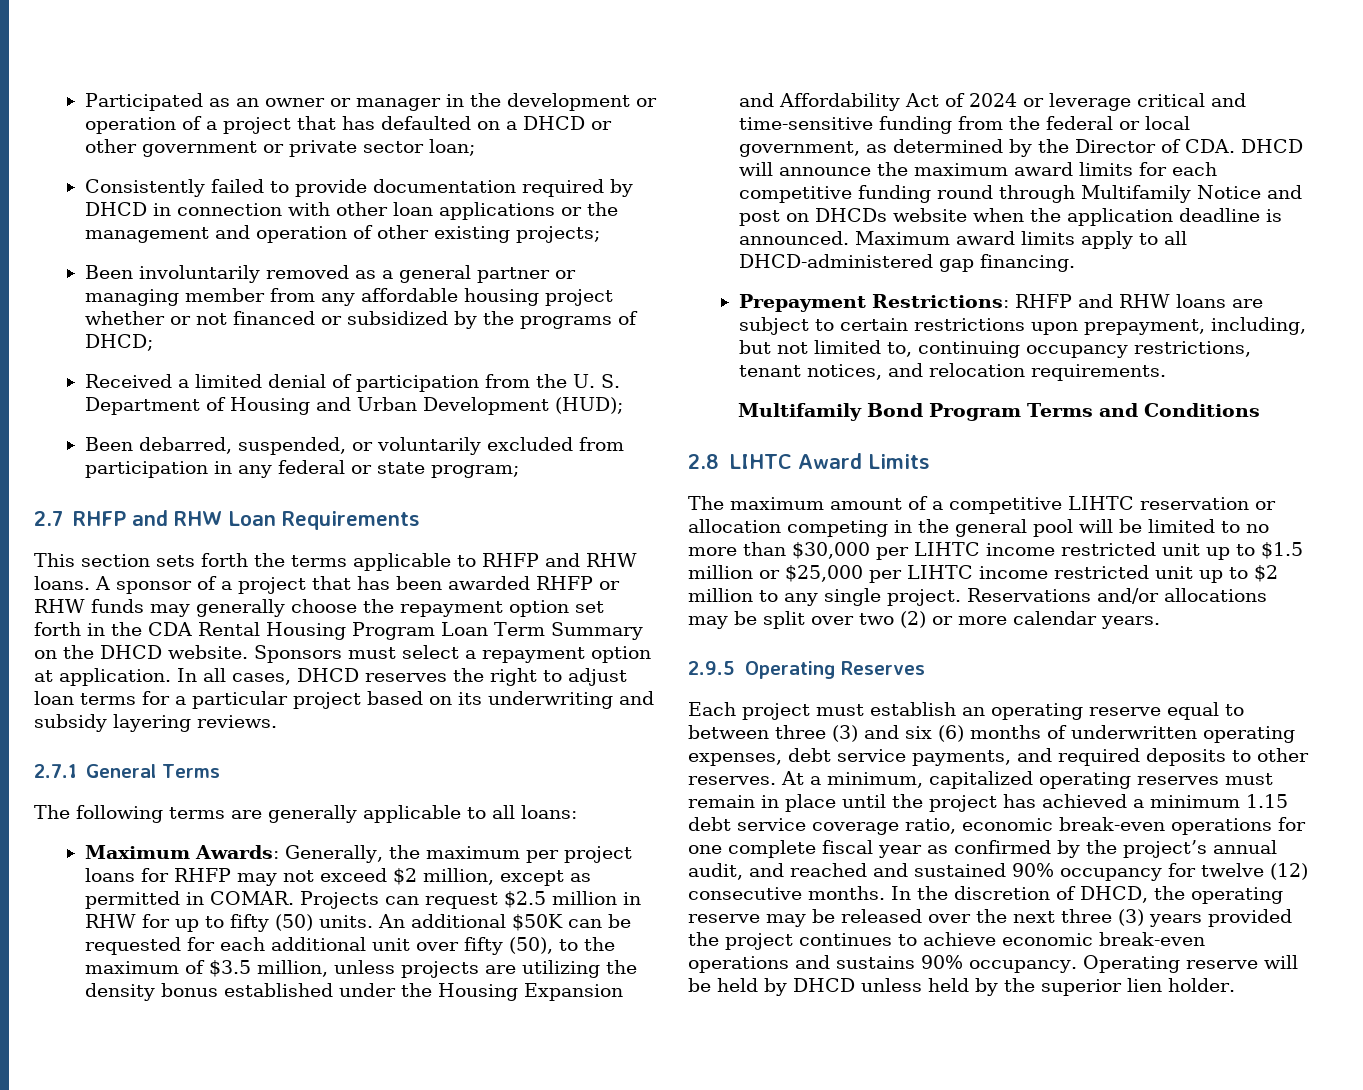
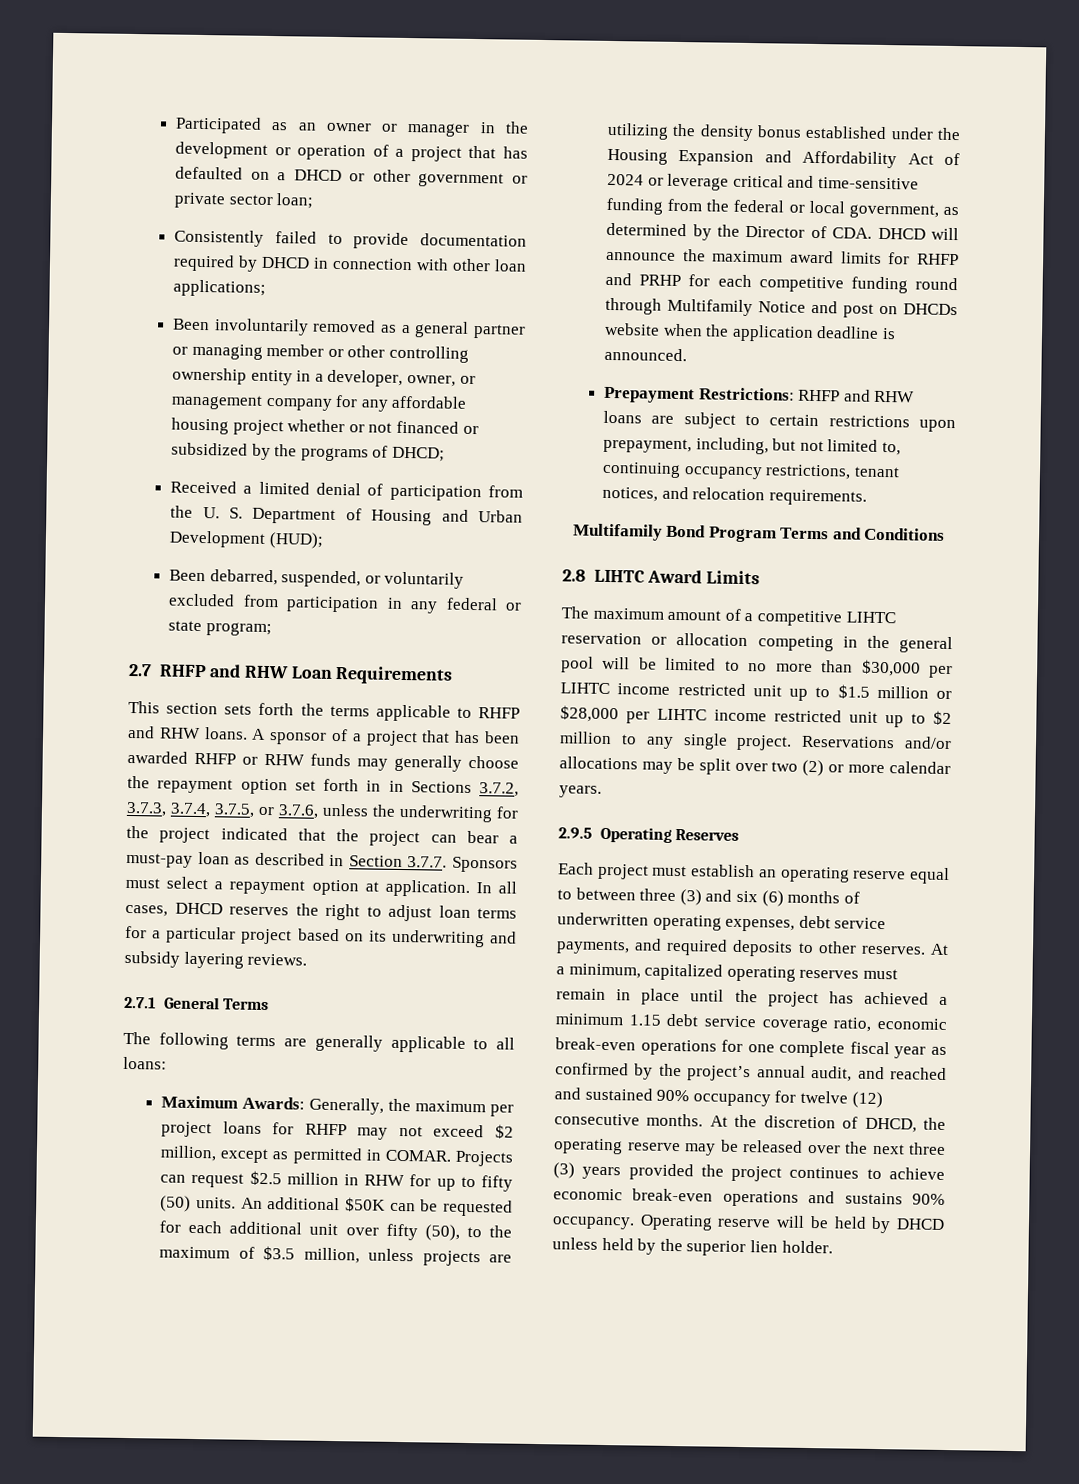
- Consistently failed to provide documentation required by DHCD in connection with other loan applications or the management and operation of other existing projects;
+ Consistently failed to provide documentation required by DHCD in connection with other loan applications;
- Been involuntarily removed as a general partner or managing member from any affordable housing project whether or not financed or subsidized by the programs of DHCD;
+ Been involuntarily removed as a general partner or managing member or other controlling ownership entity in a developer, owner, or management company for any affordable housing project whether or not financed or subsidized by the programs of DHCD;
- A sponsor of a project that has been awarded RHFP or RHW funds may generally choose the repayment option set forth in the CDA Rental Housing Program Loan Term Summary on the DHCD website. Sponsors must select a repayment option at application.
+ A sponsor of a project that has been awarded RHFP or RHW funds may generally choose the repayment option set forth in in Sections 3.7.2, 3.7.3, 3.7.4, 3.7.5, or 3.7.6, unless the underwriting for the project indicated that the project can bear a must-pay loan as described in Section 3.7.7. Sponsors must select a repayment option at application.
- An additional $50K can be requested for each additional unit over fifty (50), to the maximum of $3.5 million, unless projects are utilizing the density bonus established under the Housing Expansion and Affordability Act of 2024 or leverage critical and time-sensitive funding from the federal or local government, as determined by the Director of CDA. DHCD will announce the maximum award limits for each competitive funding round through Multifamily Notice and post on DHCDs website when the application deadline is announced. Maximum award limits apply to all DHCD-administered gap financing.
+ An additional $50K can be requested for each additional unit over fifty (50), to the maximum of $3.5 million, unless projects are utilizing the density bonus established under the Housing Expansion and Affordability Act of 2024 or leverage critical and time-sensitive funding from the federal or local government, as determined by the Director of CDA. DHCD will announce the maximum award limits for RHFP and PRHP for each competitive funding round through Multifamily Notice and post on DHCDs website when the application deadline is announced.
- The maximum amount of a competitive LIHTC reservation or allocation competing in the general pool will be limited to no more than $30,000 per LIHTC income restricted unit up to $1.5 million or $25,000 per LIHTC income restricted unit up to $2 million to any single project.
+ The maximum amount of a competitive LIHTC reservation or allocation competing in the general pool will be limited to no more than $30,000 per LIHTC income restricted unit up to $1.5 million or $28,000 per LIHTC income restricted unit up to $2 million to any single project.
- In the discretion of DHCD, the operating reserve may be released over the next three (3) years provided the project continues to achieve economic break-even operations and sustains 90% occupancy.
+ At the discretion of DHCD, the operating reserve may be released over the next three (3) years provided the project continues to achieve economic break-even operations and sustains 90% occupancy.

